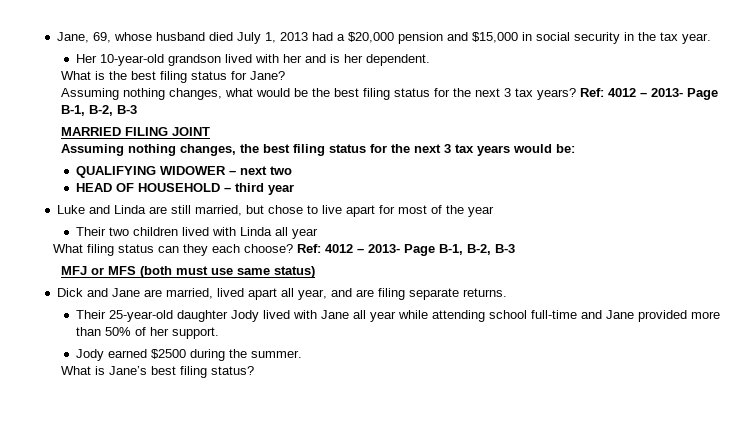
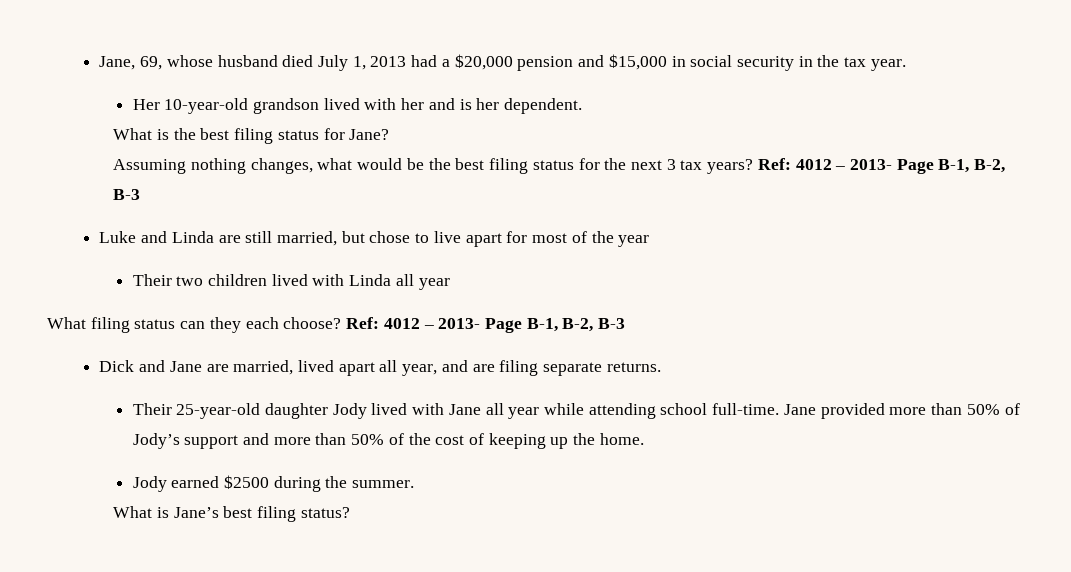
- MARRIED FILING JOINT
- Assuming nothing changes, the best filing status for the next 3 tax years would be:
- QUALIFYING WIDOWER – next two
- HEAD OF HOUSEHOLD – third year
- MFJ or MFS (both must use same status)
- Their 25-year-old daughter Jody lived with Jane all year while attending school full-time and Jane provided more than 50% of her support.
+ Their 25-year-old daughter Jody lived with Jane all year while attending school full-time. Jane provided more than 50% of Jody’s support and more than 50% of the cost of keeping up the home.

